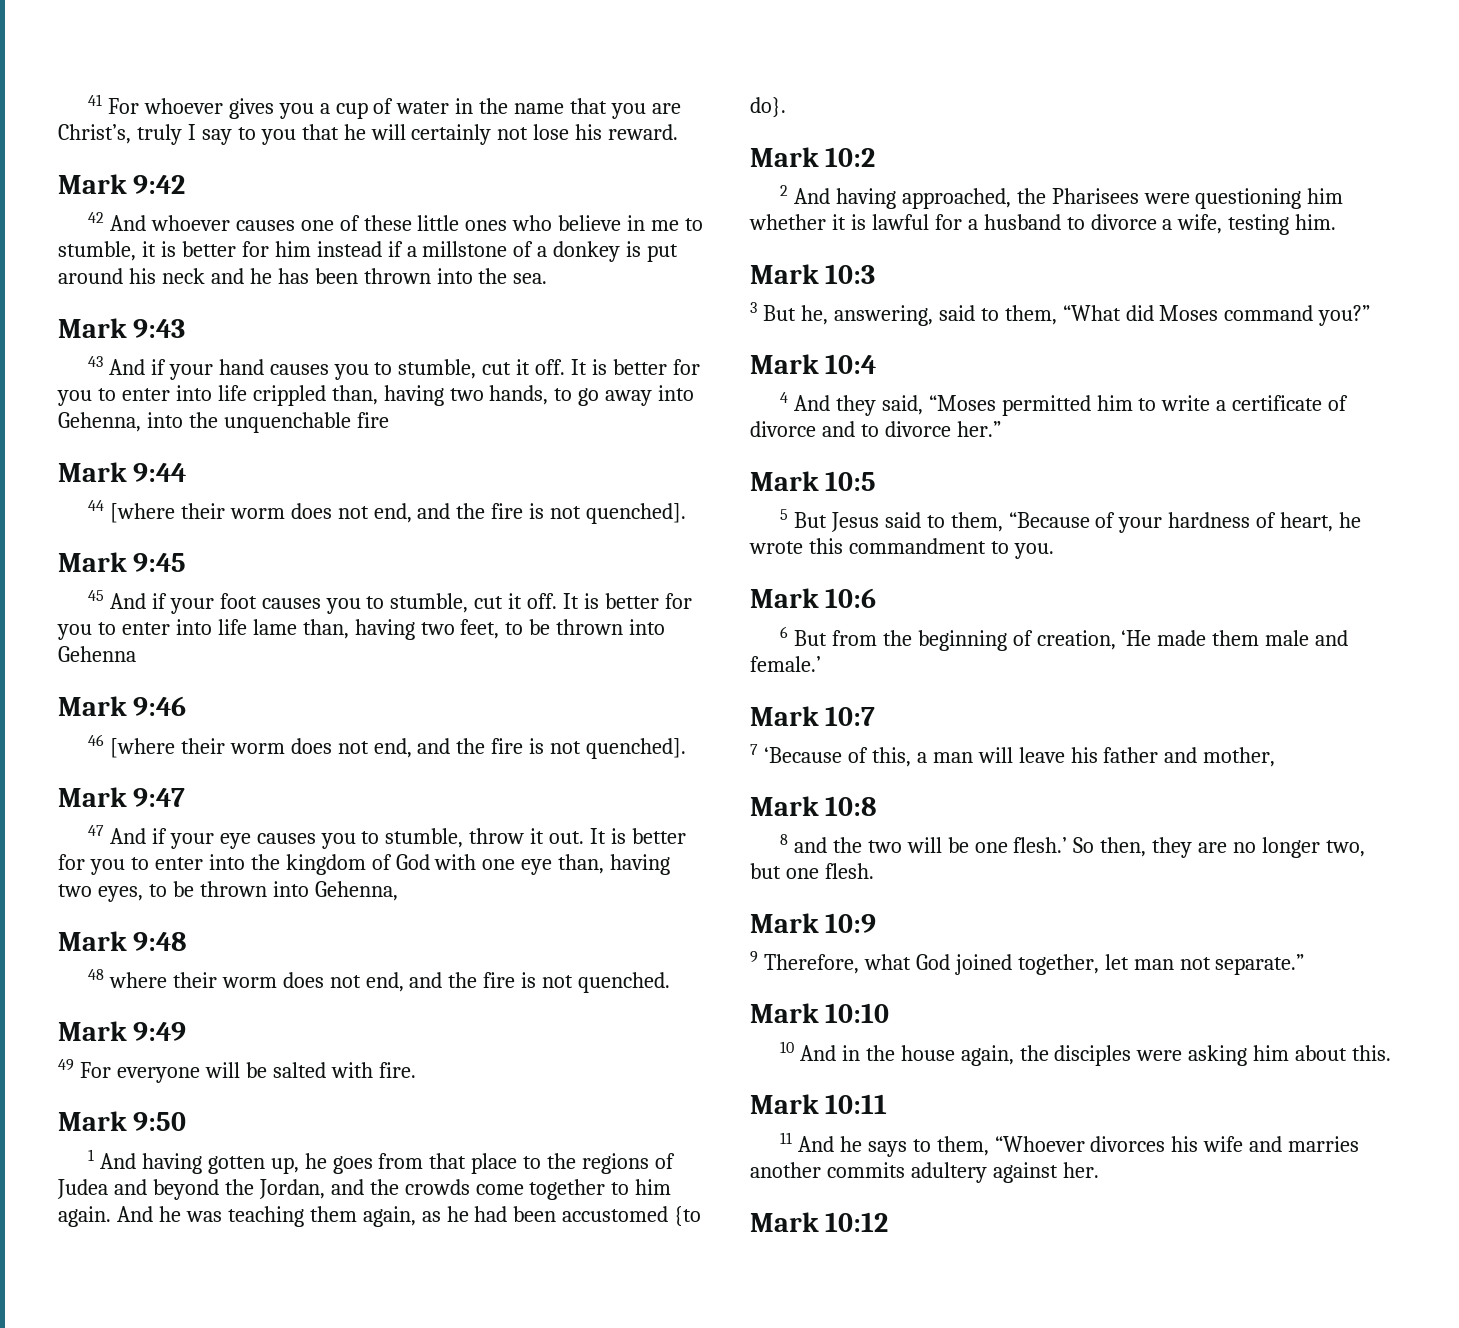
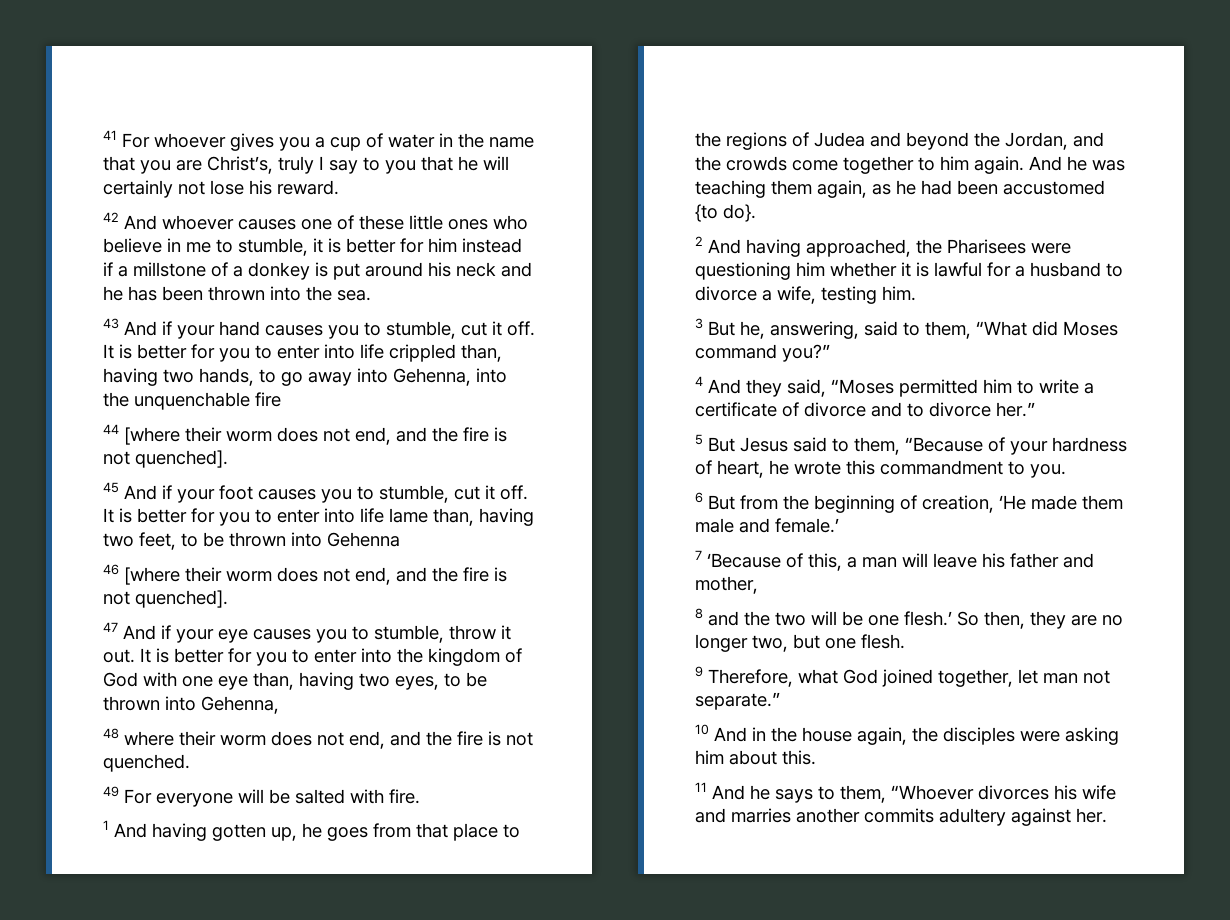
- Mark 9:42
- Mark 9:43
- Mark 9:44
- Mark 9:45
- Mark 9:46
- Mark 9:47
- Mark 9:48
- Mark 9:49
- Mark 9:50
- Mark 10:2
- Mark 10:3
- Mark 10:4
- Mark 10:5
- Mark 10:6
- Mark 10:7
- Mark 10:8
- Mark 10:9
- Mark 10:10
- Mark 10:11
- Mark 10:12

